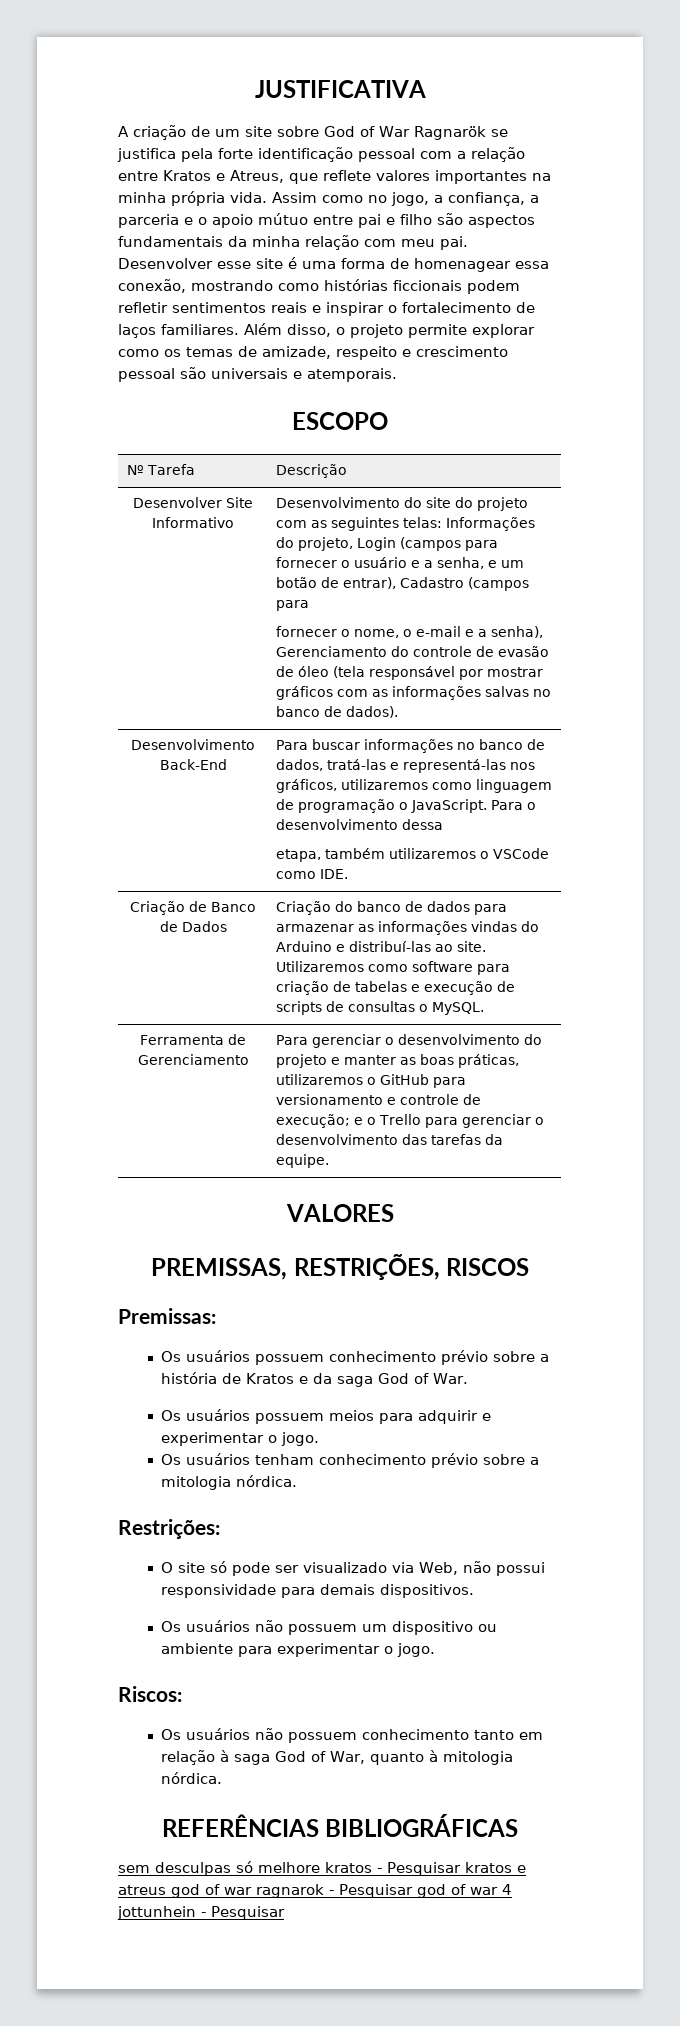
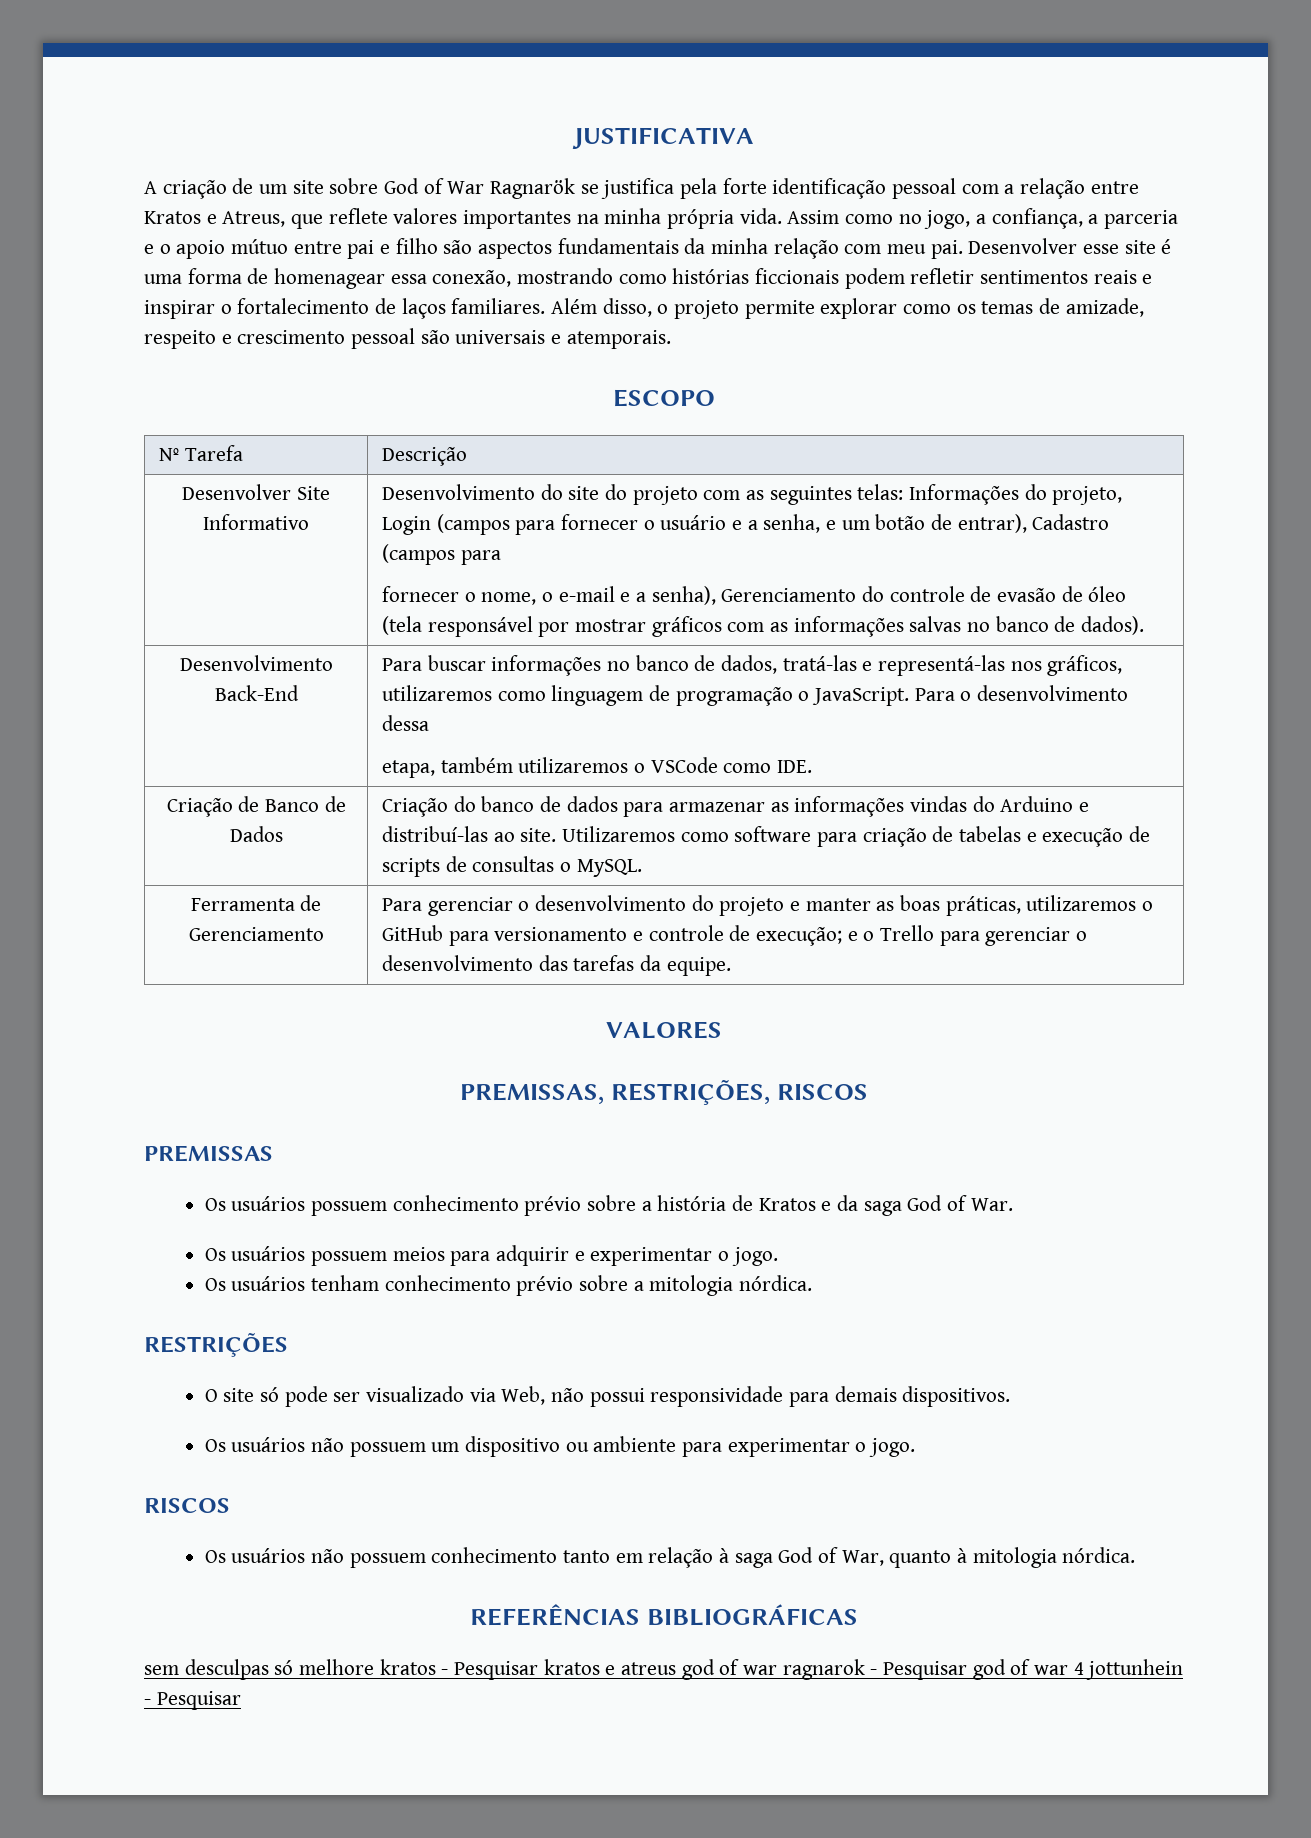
- Premissas:
+ PREMISSAS
- Restrições:
+ RESTRIÇÕES
  Os usuários não possuem um dispositivo ou ambiente para experimentar o jogo.
- Riscos:
+ RISCOS

